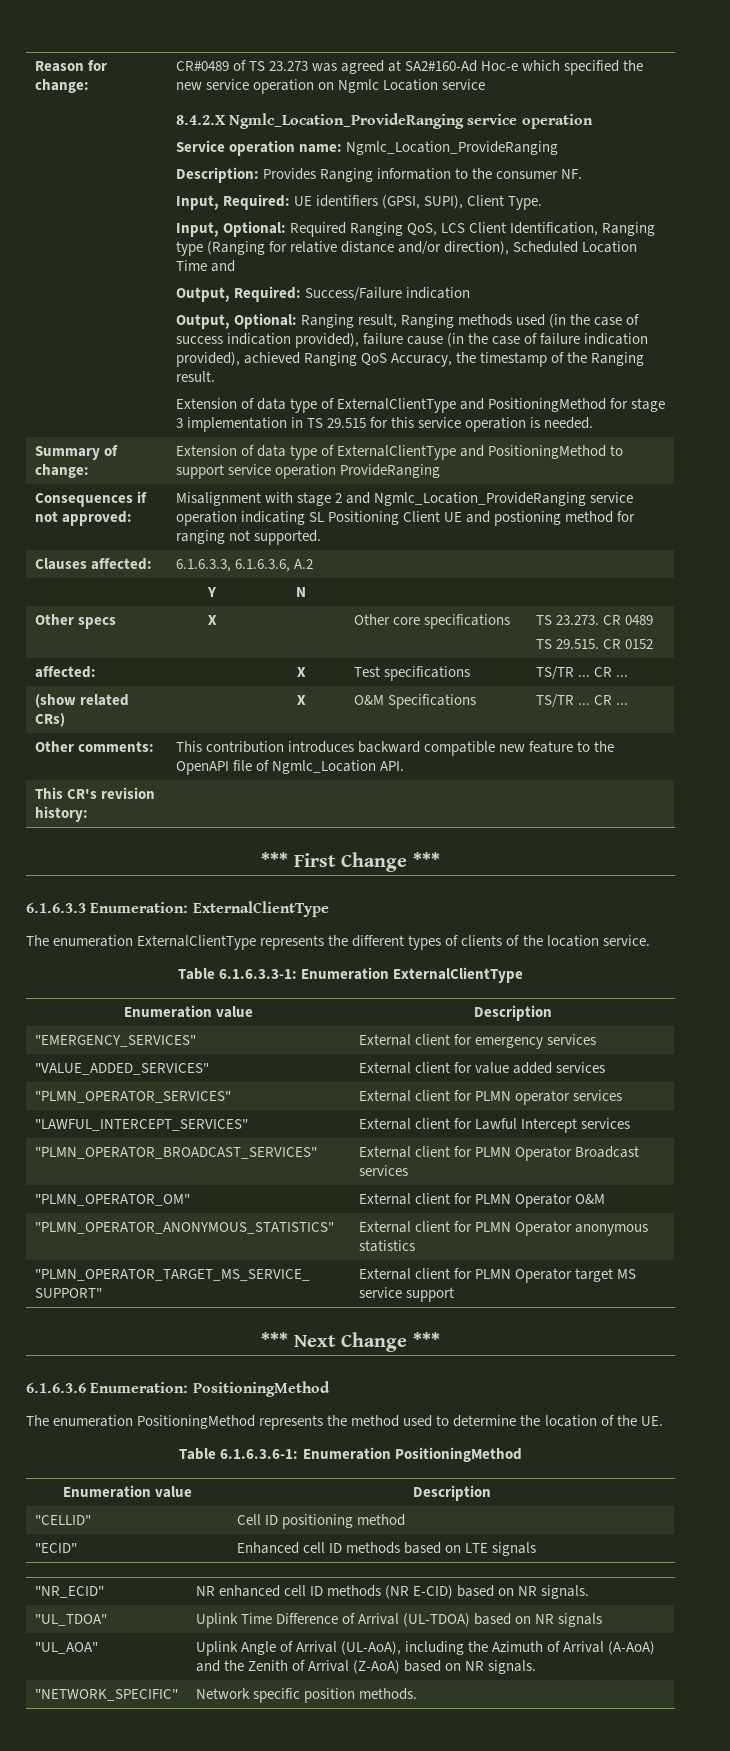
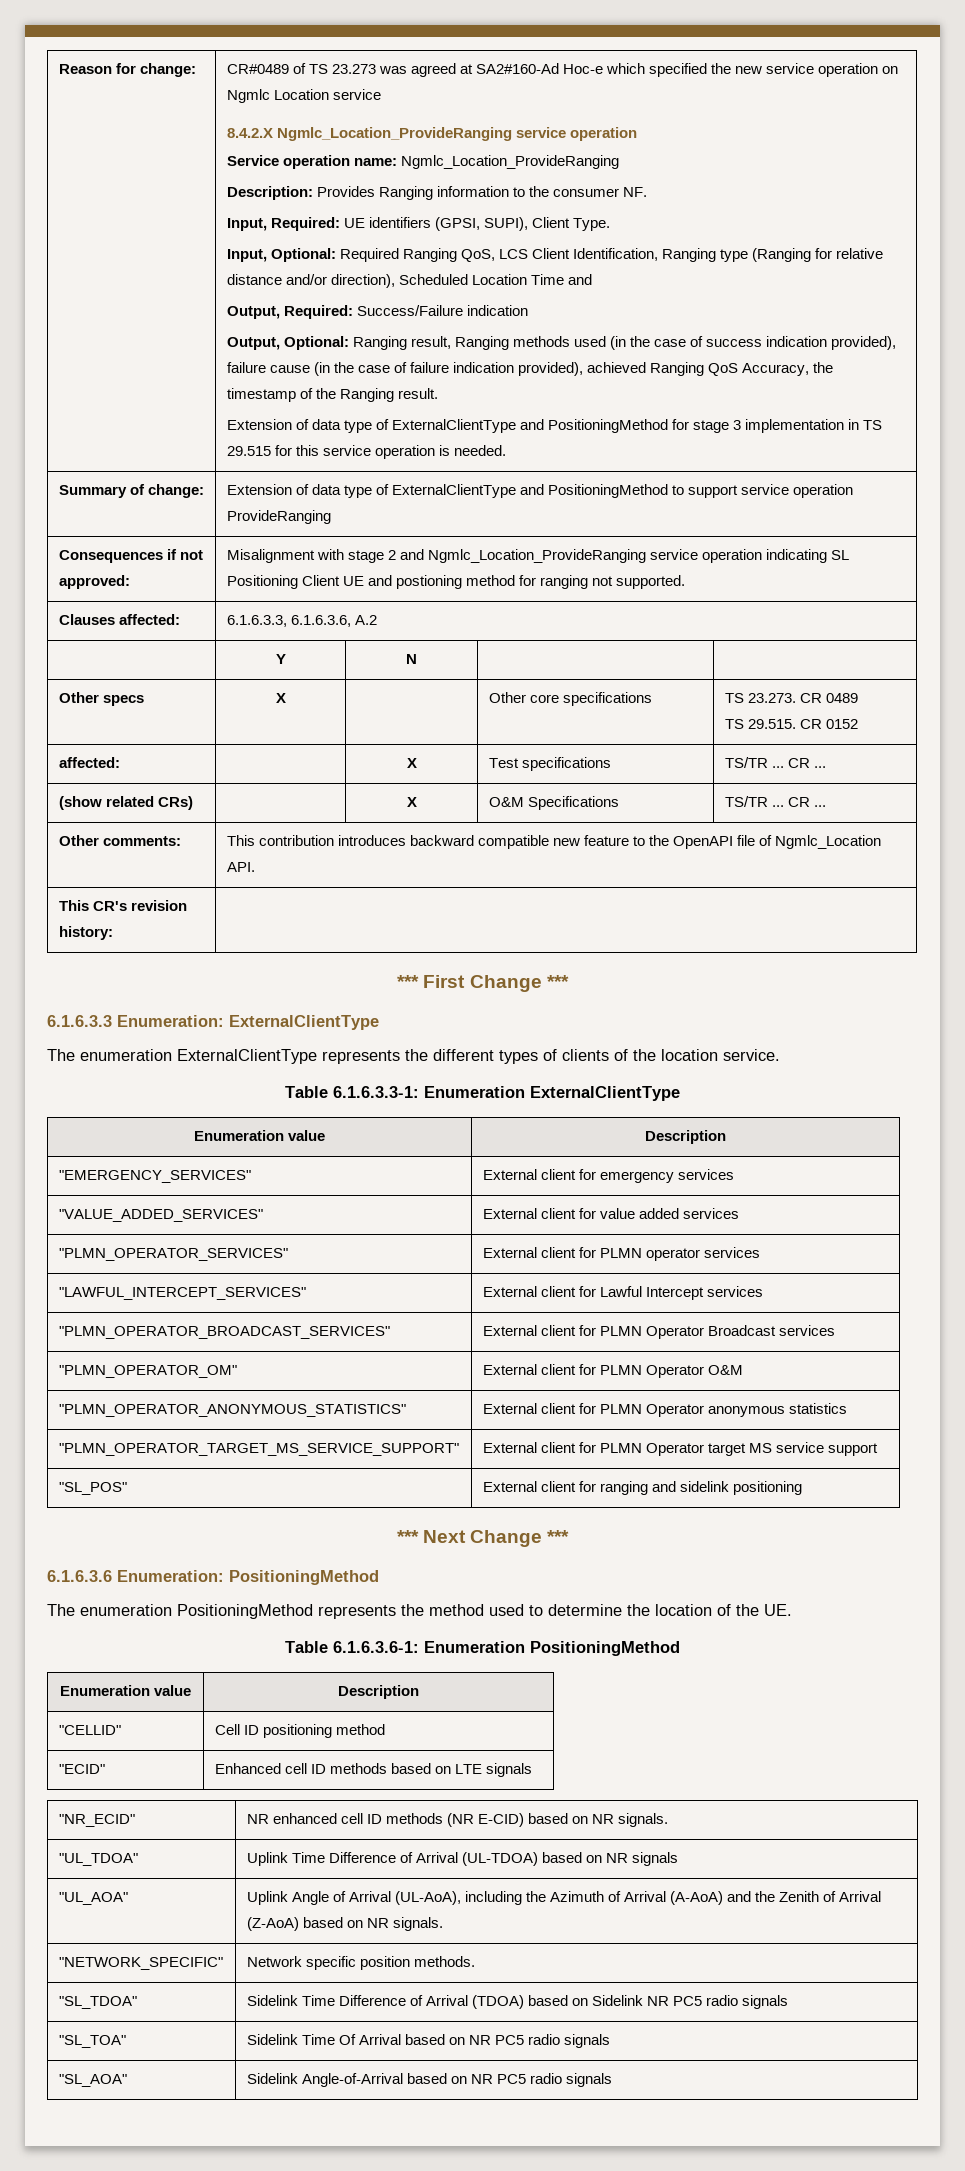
+ "SL_POS" | External client for ranging and sidelink positioning
+ "SL_TDOA" | Sidelink Time Difference of Arrival (TDOA) based on Sidelink NR PC5 radio signals
+ "SL_TOA" | Sidelink Time Of Arrival based on NR PC5 radio signals
+ "SL_AOA" | Sidelink Angle-of-Arrival based on NR PC5 radio signals

